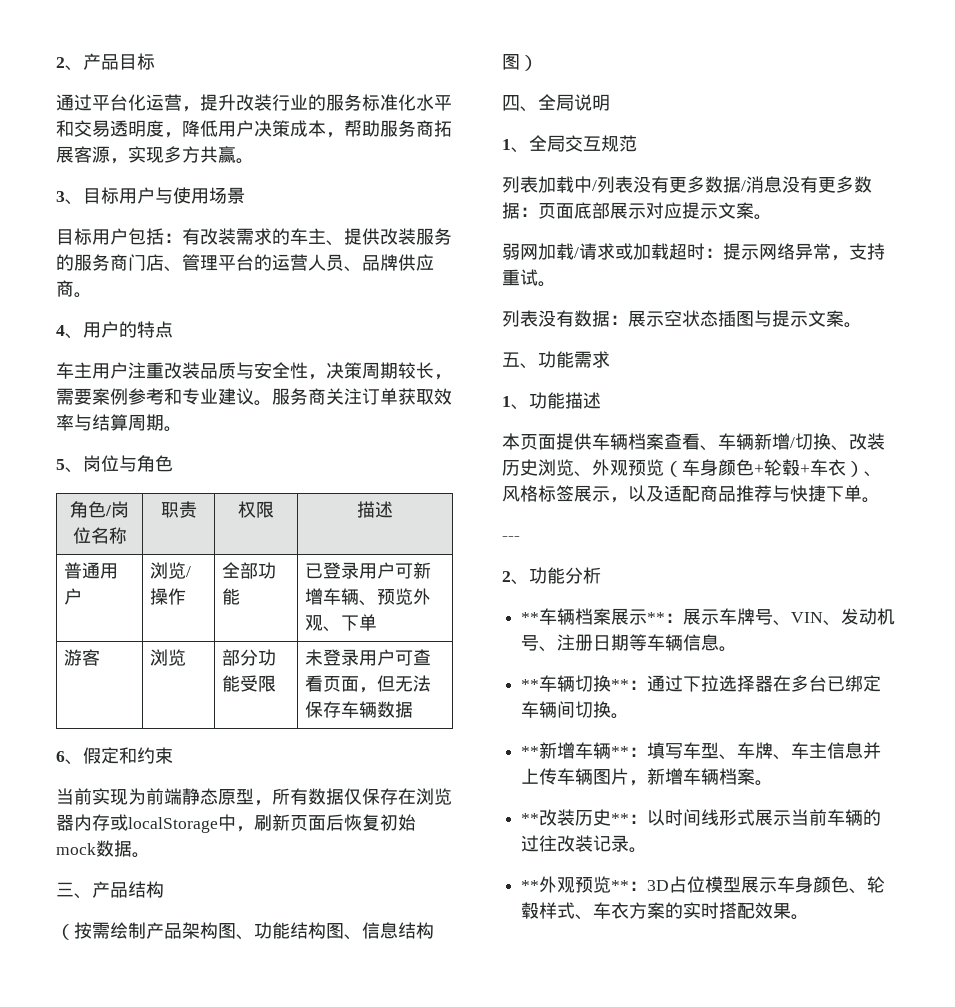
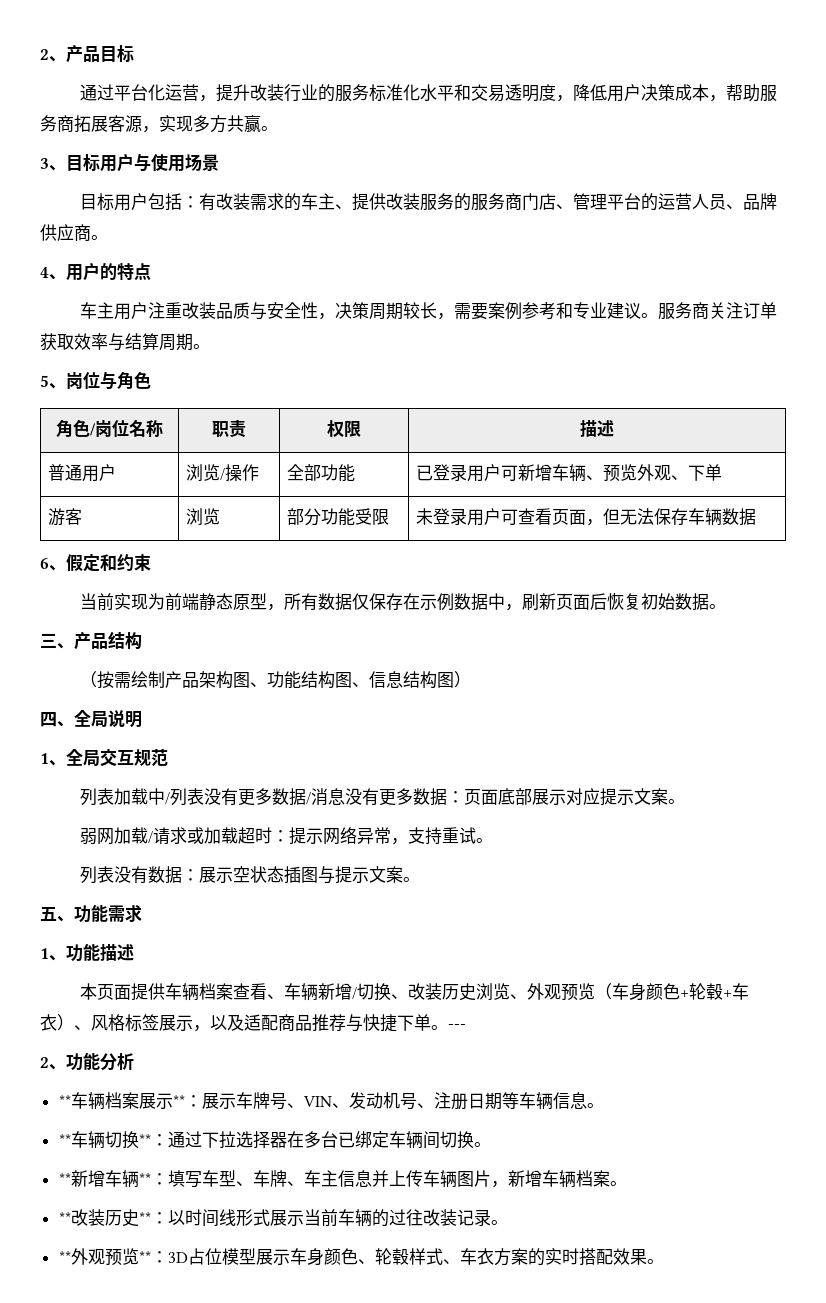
- 当前实现为前端静态原型，所有数据仅保存在浏览器内存或localStorage中，刷新页面后恢复初始mock数据。
+ 当前实现为前端静态原型，所有数据仅保存在示例数据中，刷新页面后恢复初始数据。
- 本页面提供车辆档案查看、车辆新增/切换、改装历史浏览、外观预览（车身颜色+轮毂+车衣）、风格标签展示，以及适配商品推荐与快捷下单。
- ---
+ 本页面提供车辆档案查看、车辆新增/切换、改装历史浏览、外观预览（车身颜色+轮毂+车衣）、风格标签展示，以及适配商品推荐与快捷下单。---

